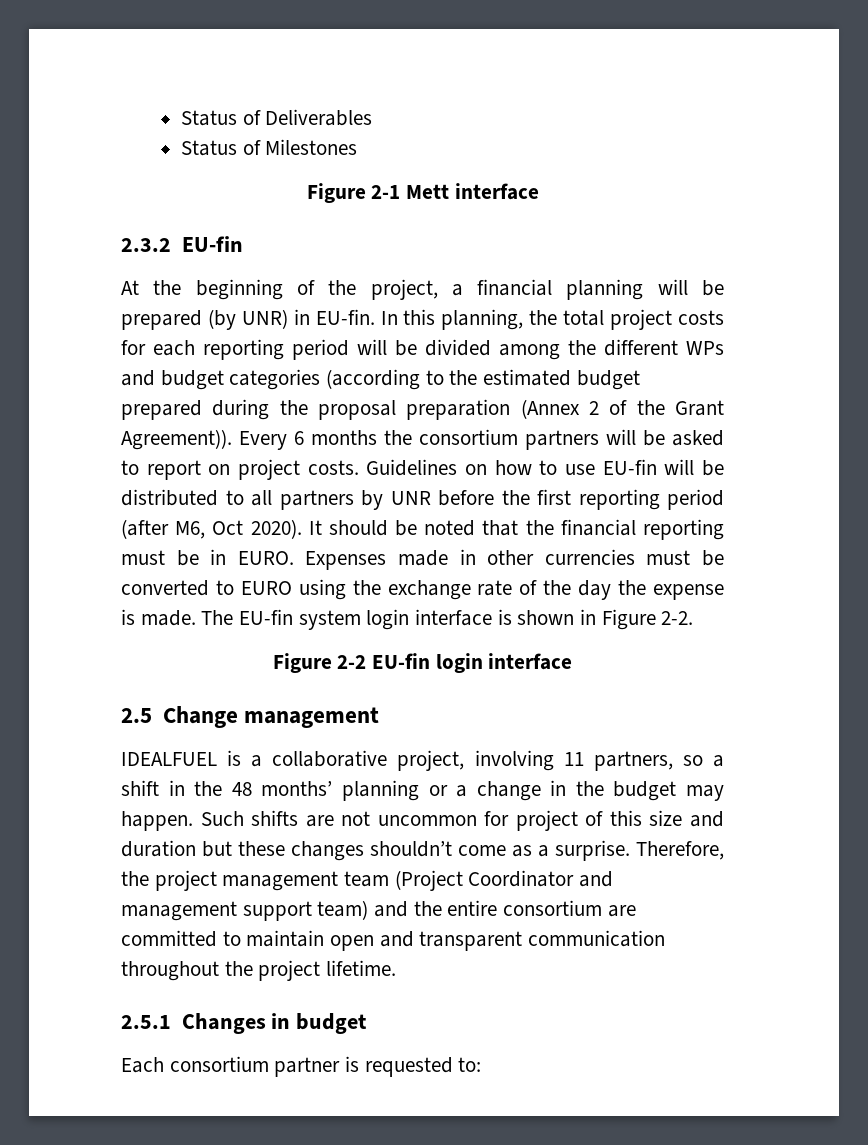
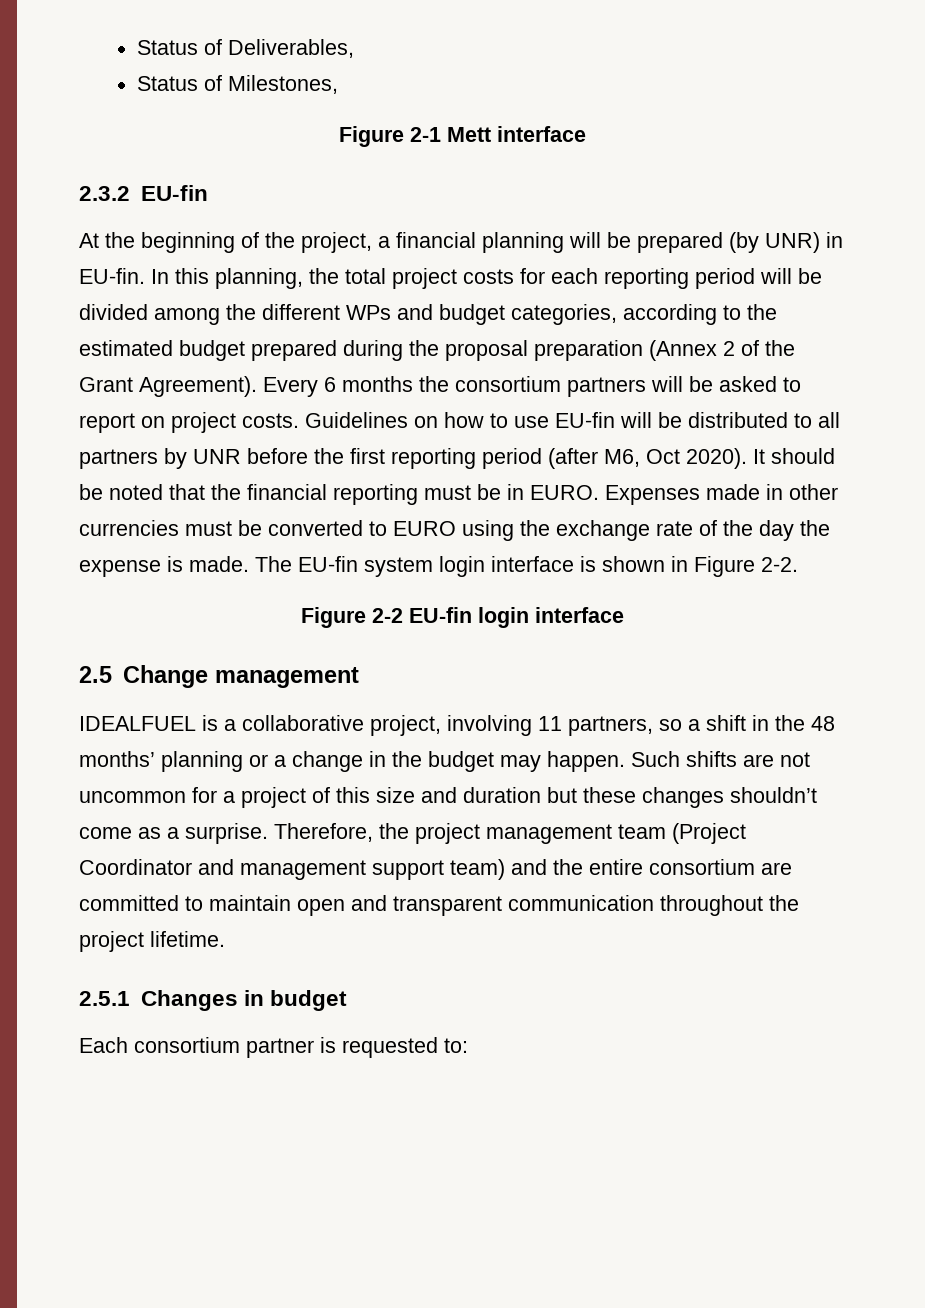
- Status of Deliverables
- Status of Milestones
+ Status of Deliverables,
+ Status of Milestones,
- In this planning, the total project costs for each reporting period will be divided among the different WPs and budget categories (according to the estimated budget prepared during the proposal preparation (Annex 2 of the Grant Agreement)).
+ In this planning, the total project costs for each reporting period will be divided among the different WPs and budget categories, according to the estimated budget prepared during the proposal preparation (Annex 2 of the Grant Agreement).
- Such shifts are not uncommon for project of this size and duration but these changes shouldn’t come as a surprise.
+ Such shifts are not uncommon for a project of this size and duration but these changes shouldn’t come as a surprise.

